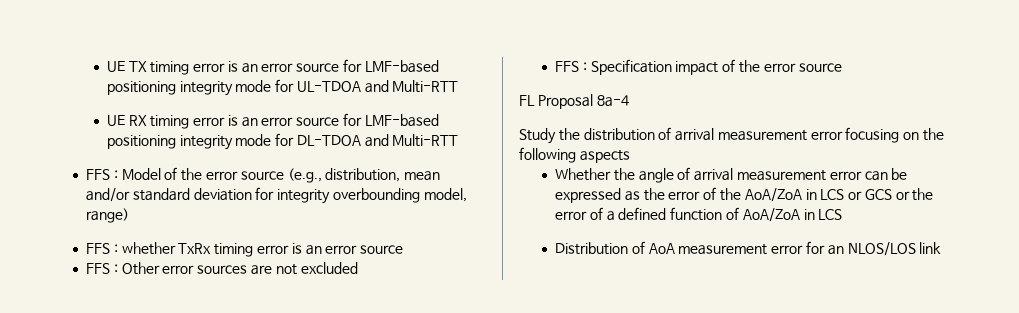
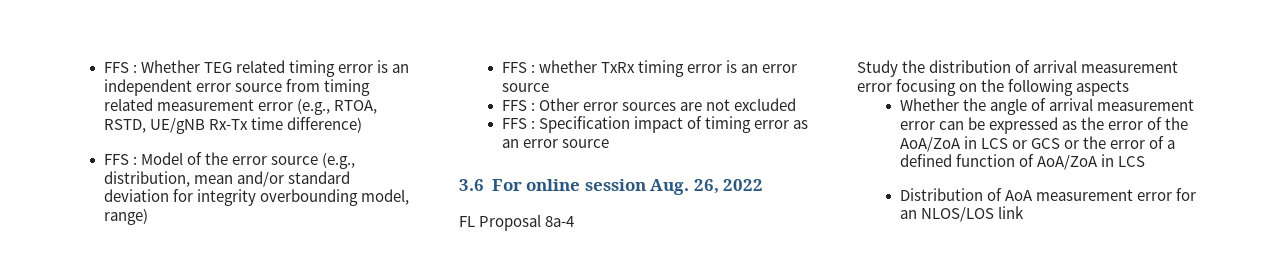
- UE TX timing error is an error source for LMF-based positioning integrity mode for UL-TDOA and Multi-RTT
- UE RX timing error is an error source for LMF-based positioning integrity mode for DL-TDOA and Multi-RTT
+ FFS : Whether TEG related timing error is an independent error source from timing related measurement error (e.g., RTOA, RSTD, UE/gNB Rx-Tx time difference)
- FFS : Specification impact of the error source
+ FFS : Specification impact of timing error as an error source
+ 3.6 For online session Aug. 26, 2022

